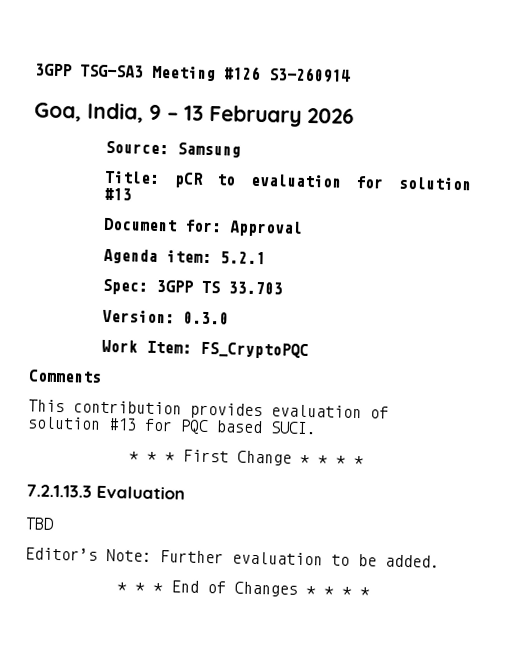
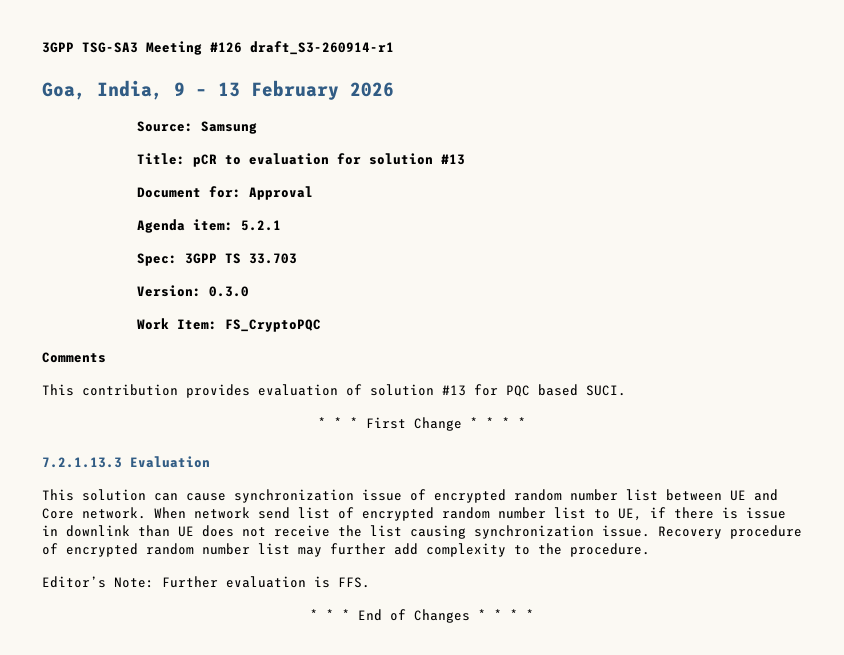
- 3GPP TSG-SA3 Meeting #126 S3-260914
+ 3GPP TSG-SA3 Meeting #126 draft_S3-260914-r1
- TBD
+ This solution can cause synchronization issue of encrypted random number list between UE and Core network. When network send list of encrypted random number list to UE, if there is issue in downlink than UE does not receive the list causing synchronization issue. Recovery procedure of encrypted random number list may further add complexity to the procedure.
- Editor’s Note: Further evaluation to be added.
+ Editor’s Note: Further evaluation is FFS.

